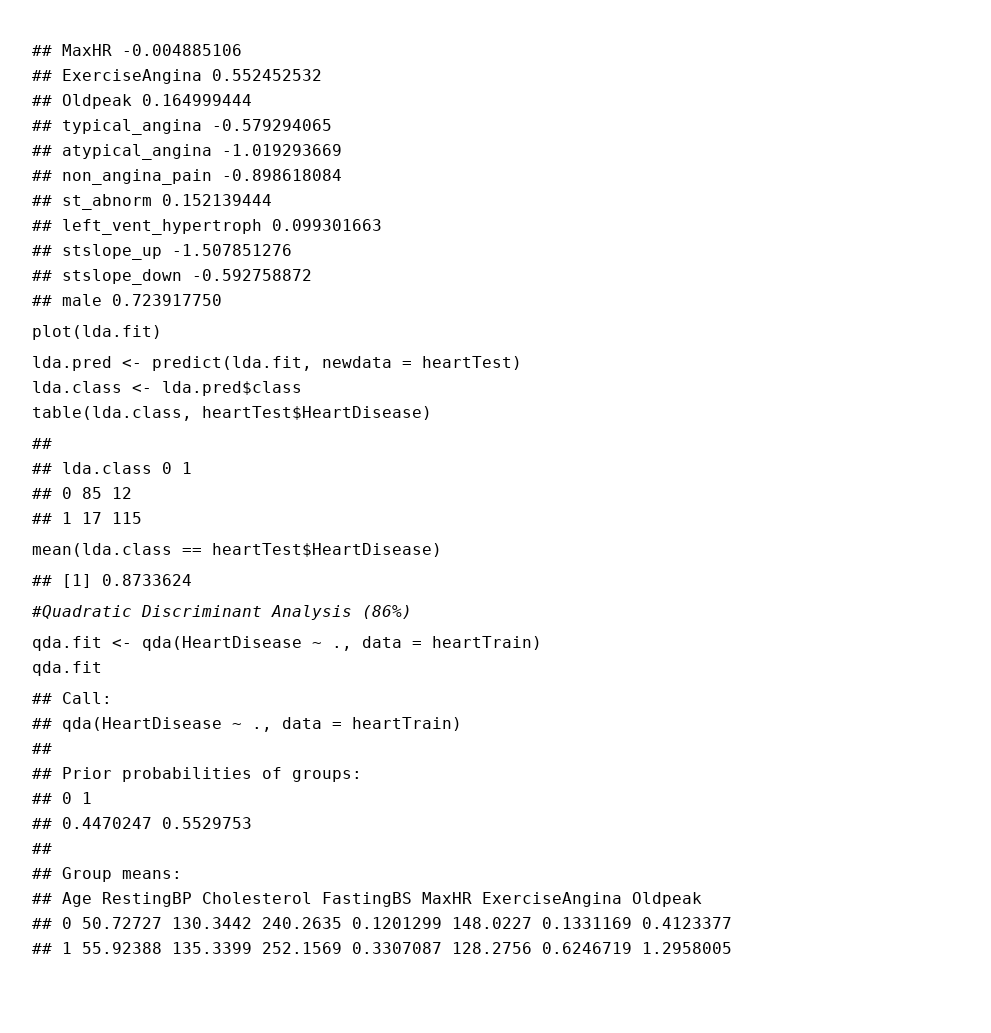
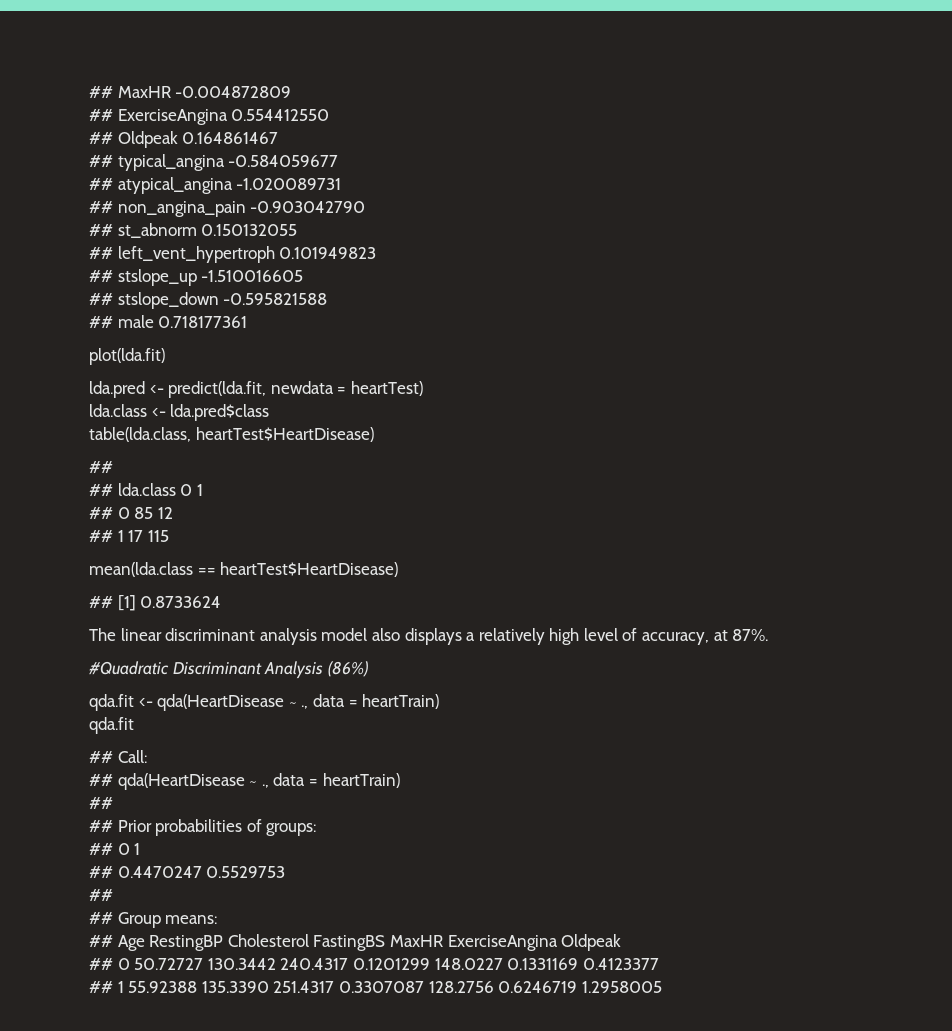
- ## MaxHR -0.004885106
+ ## MaxHR -0.004872809
- ## ExerciseAngina 0.552452532
+ ## ExerciseAngina 0.554412550
- ## Oldpeak 0.164999444
+ ## Oldpeak 0.164861467
- ## typical_angina -0.579294065
+ ## typical_angina -0.584059677
- ## atypical_angina -1.019293669
+ ## atypical_angina -1.020089731
- ## non_angina_pain -0.898618084
+ ## non_angina_pain -0.903042790
- ## st_abnorm 0.152139444
+ ## st_abnorm 0.150132055
- ## left_vent_hypertroph 0.099301663
+ ## left_vent_hypertroph 0.101949823
- ## stslope_up -1.507851276
+ ## stslope_up -1.510016605
- ## stslope_down -0.592758872
+ ## stslope_down -0.595821588
- ## male 0.723917750
+ ## male 0.718177361
+ The linear discriminant analysis model also displays a relatively high level of accuracy, at 87%.
- ## 0 50.72727 130.3442 240.2635 0.1201299 148.0227 0.1331169 0.4123377
+ ## 0 50.72727 130.3442 240.4317 0.1201299 148.0227 0.1331169 0.4123377
- ## 1 55.92388 135.3399 252.1569 0.3307087 128.2756 0.6246719 1.2958005
+ ## 1 55.92388 135.3390 251.4317 0.3307087 128.2756 0.6246719 1.2958005

